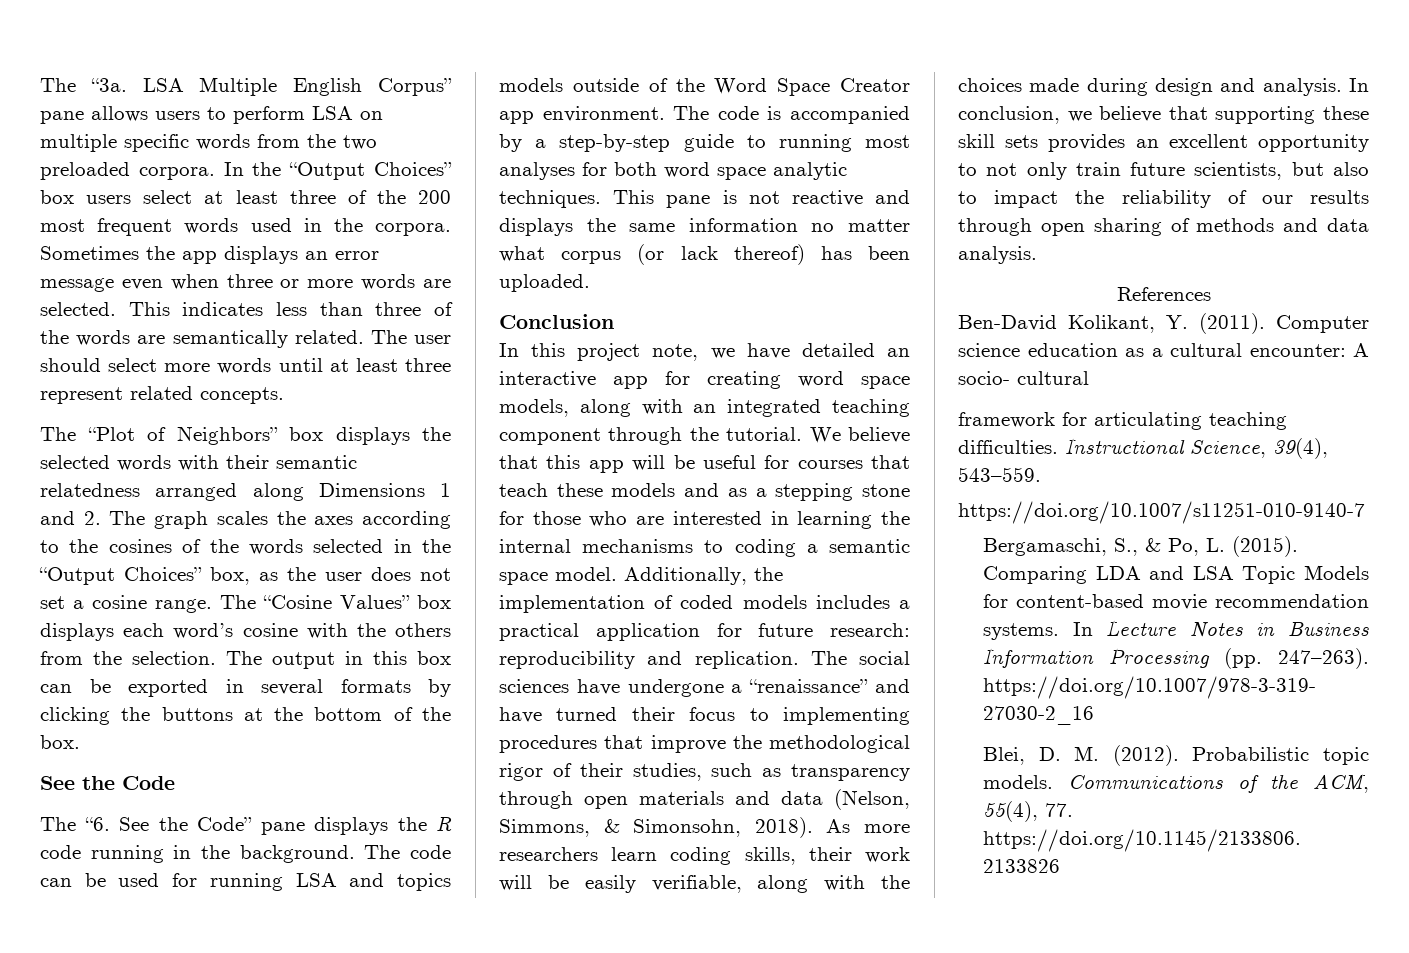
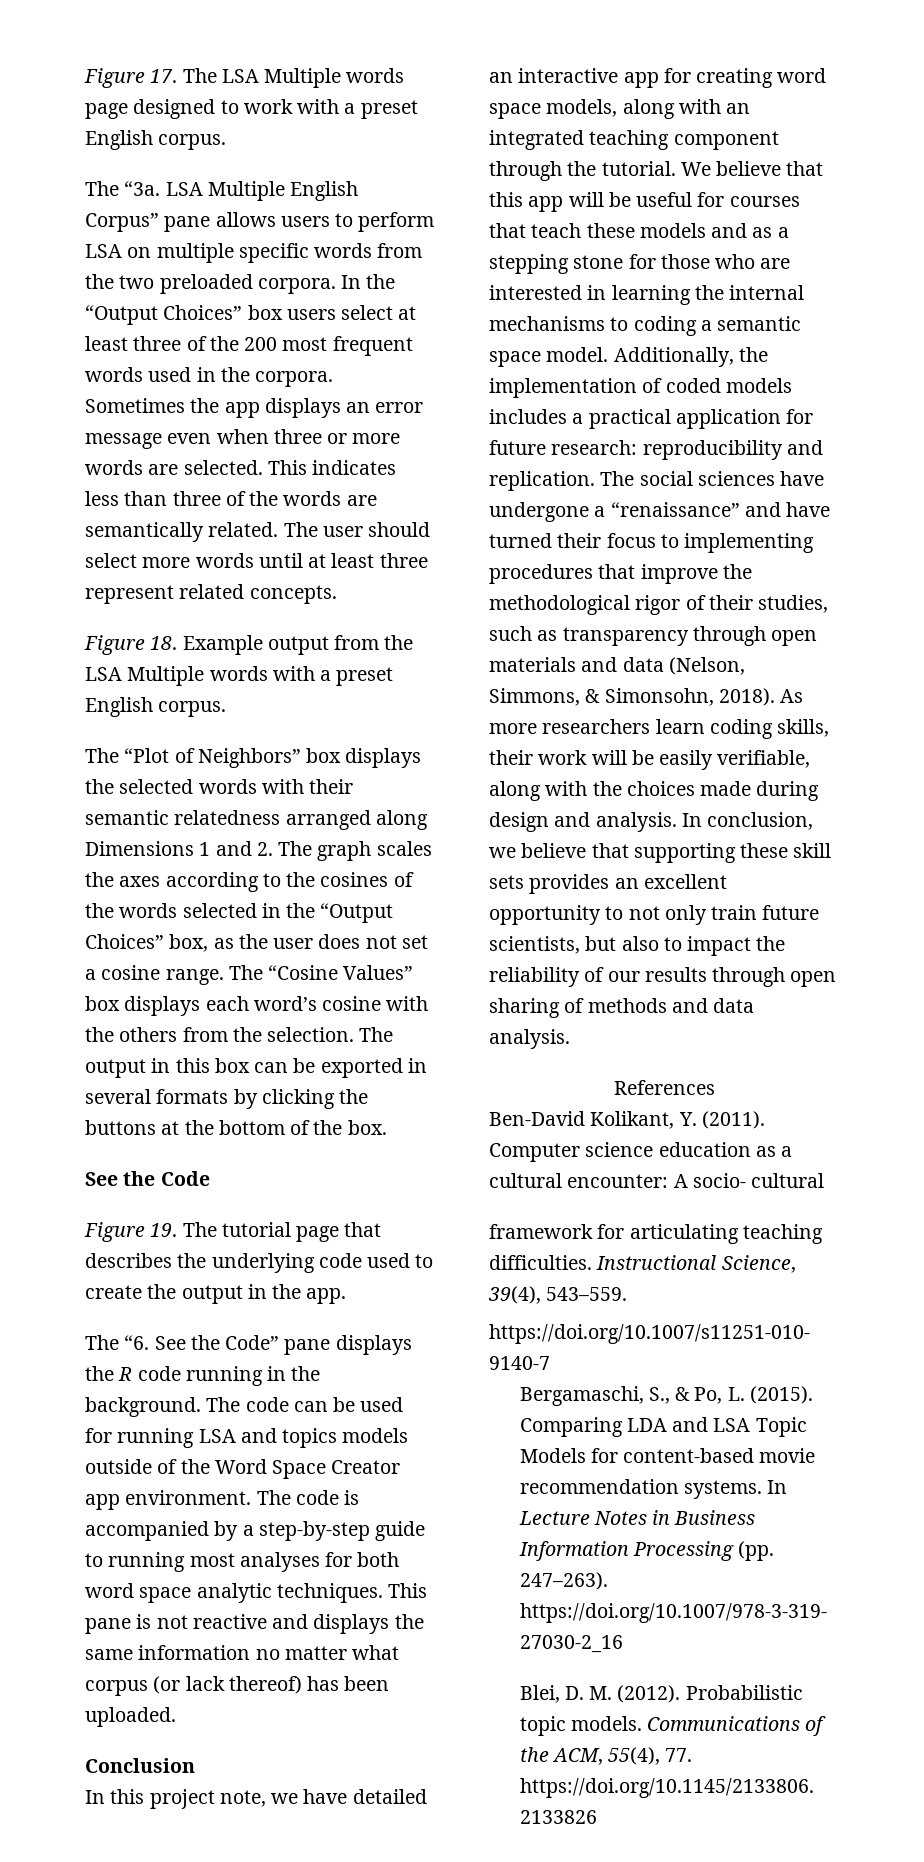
+ Figure 17. The LSA Multiple words page designed to work with a preset English corpus.
+ Figure 18. Example output from the LSA Multiple words with a preset English corpus.
+ Figure 19. The tutorial page that describes the underlying code used to create the output in the app.

